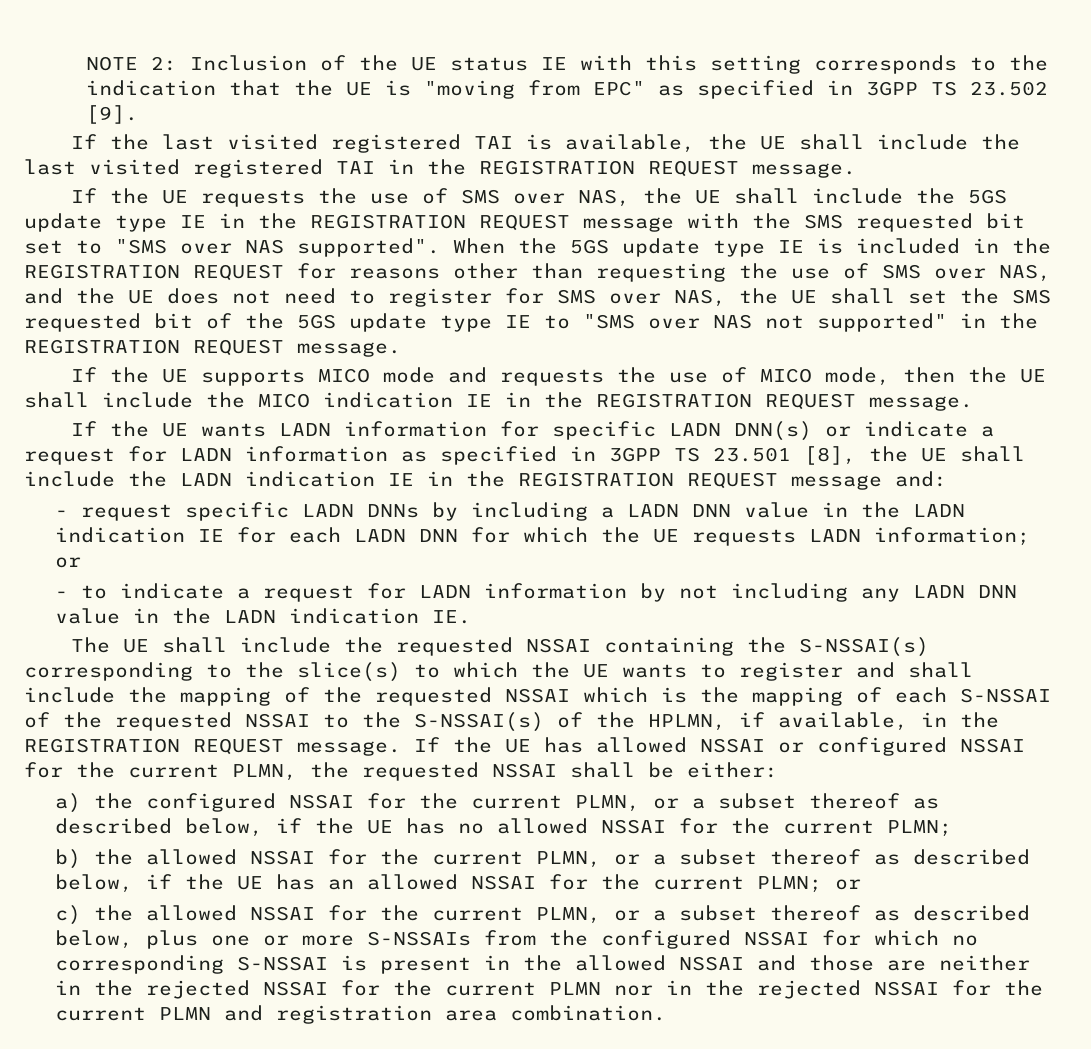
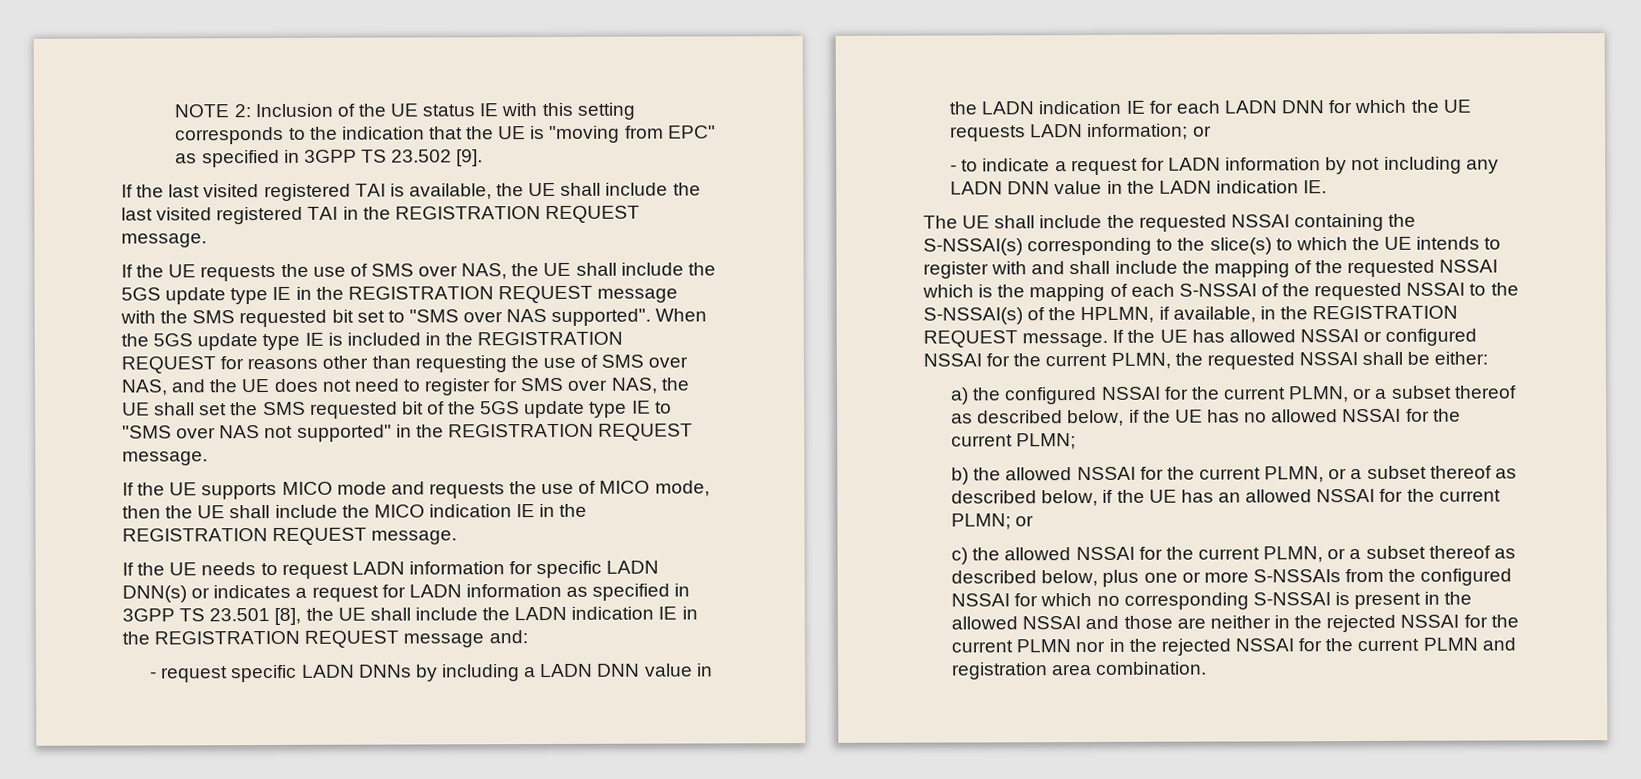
- If the UE wants LADN information for specific LADN DNN(s) or indicate a request for LADN information as specified in 3GPP TS 23.501 [8], the UE shall include the LADN indication IE in the REGISTRATION REQUEST message and:
+ If the UE needs to request LADN information for specific LADN DNN(s) or indicates a request for LADN information as specified in 3GPP TS 23.501 [8], the UE shall include the LADN indication IE in the REGISTRATION REQUEST message and:
- The UE shall include the requested NSSAI containing the S-NSSAI(s) corresponding to the slice(s) to which the UE wants to register and shall include the mapping of the requested NSSAI which is the mapping of each S-NSSAI of the requested NSSAI to the S-NSSAI(s) of the HPLMN, if available, in the REGISTRATION REQUEST message.
+ The UE shall include the requested NSSAI containing the S-NSSAI(s) corresponding to the slice(s) to which the UE intends to register with and shall include the mapping of the requested NSSAI which is the mapping of each S-NSSAI of the requested NSSAI to the S-NSSAI(s) of the HPLMN, if available, in the REGISTRATION REQUEST message.

